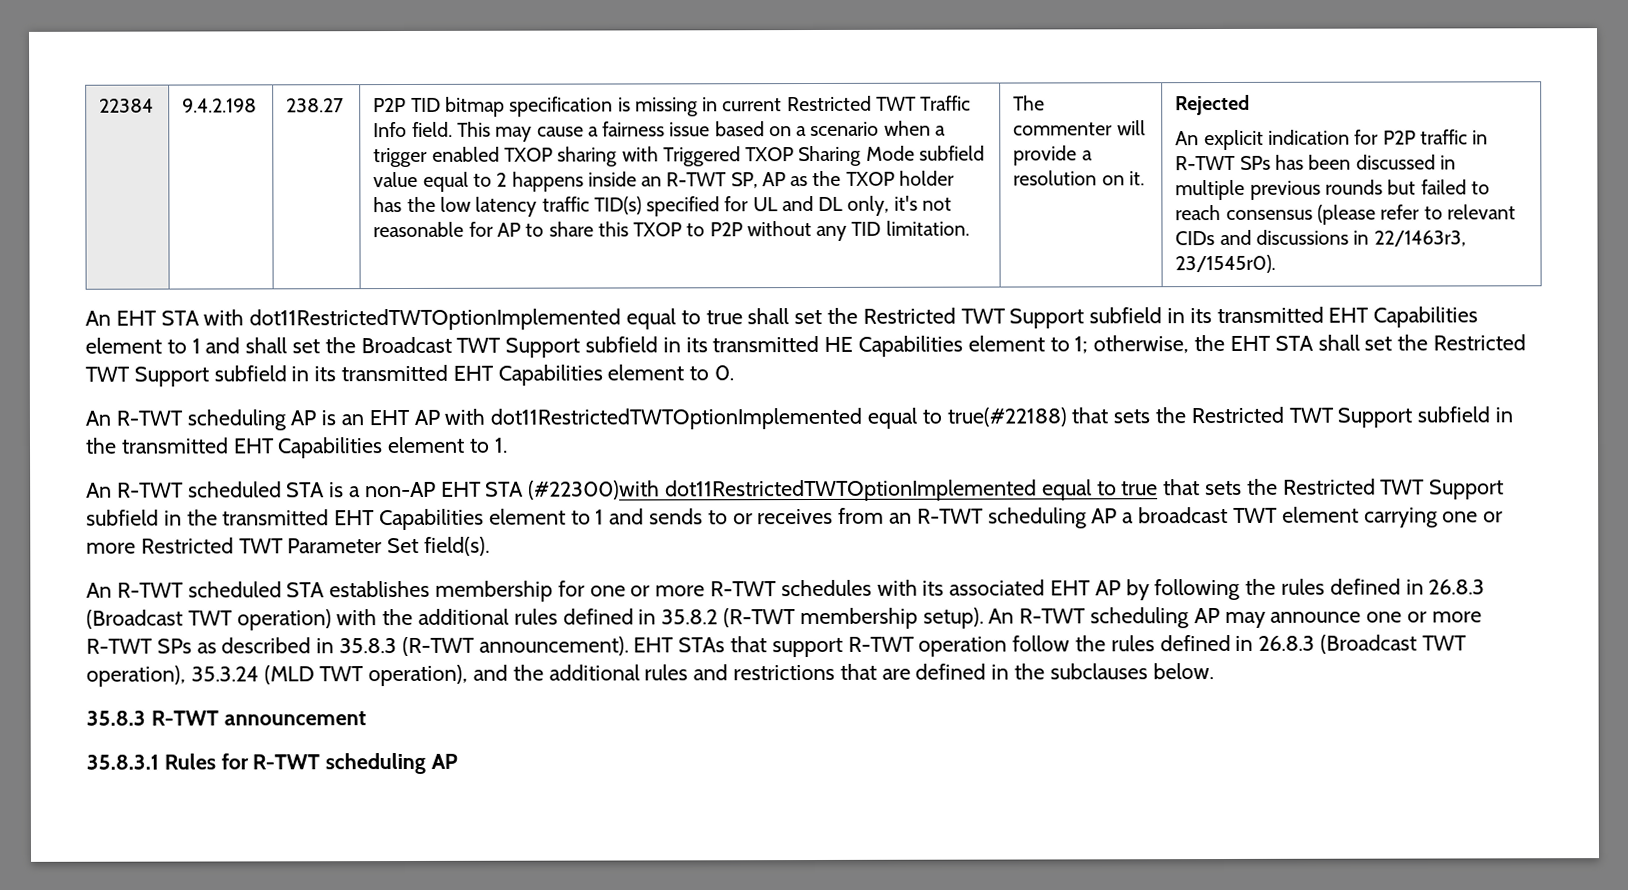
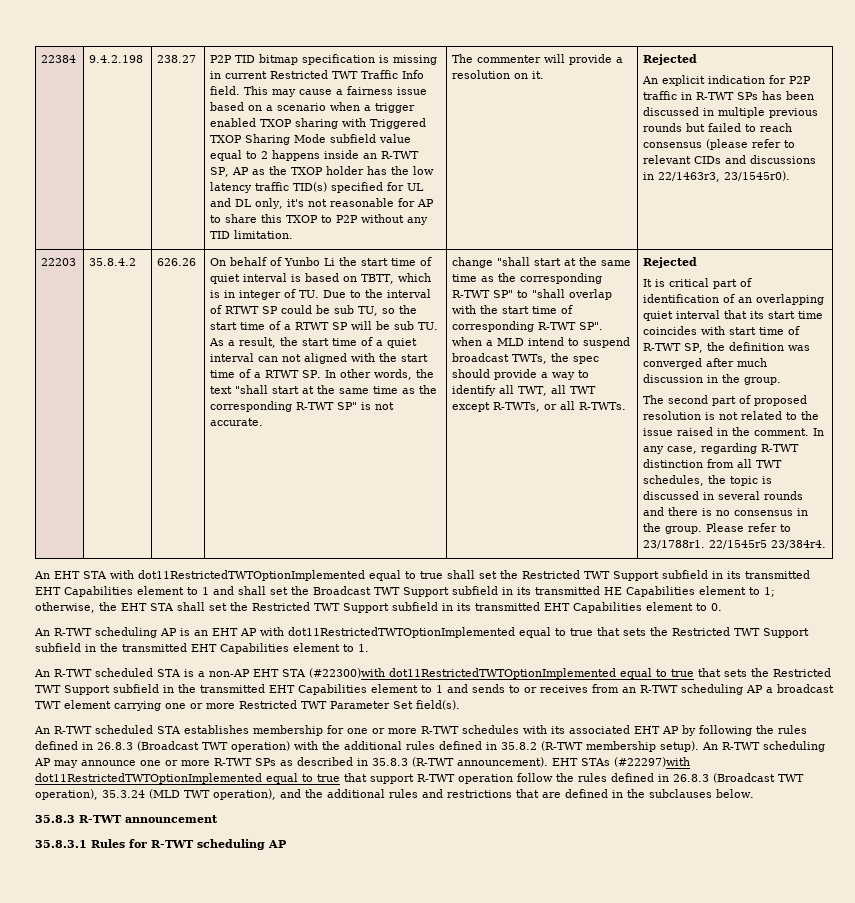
+ 22203 | 35.8.4.2 | 626.26 | On behalf of Yunbo Li the start time of quiet interval is based on TBTT, which is in integer of TU. Due to the interval of RTWT SP could be sub TU, so the start time of a RTWT SP will be sub TU. As a result, the start time of a quiet interval can not aligned with the start time of a RTWT SP. In other words, the text "shall start at the same time as the corresponding R-TWT SP" is not accurate. | change "shall start at the same time as the corresponding R-TWT SP" to "shall overlap with the start time of corresponding R-TWT SP". when a MLD intend to suspend broadcast TWTs, the spec should provide a way to identify all TWT, all TWT except R-TWTs, or all R-TWTs. | Rejected
+ It is critical part of identification of an overlapping quiet interval that its start time coincides with start time of R-TWT SP, the definition was converged after much discussion in the group.
+ The second part of proposed resolution is not related to the issue raised in the comment. In any case, regarding R-TWT distinction from all TWT schedules, the topic is discussed in several rounds and there is no consensus in the group. Please refer to 23/1788r1. 22/1545r5 23/384r4.
- An R-TWT scheduling AP is an EHT AP with dot11RestrictedTWTOptionImplemented equal to true(#22188) that sets the Restricted TWT Support subfield in the transmitted EHT Capabilities element to 1.
+ An R-TWT scheduling AP is an EHT AP with dot11RestrictedTWTOptionImplemented equal to true that sets the Restricted TWT Support subfield in the transmitted EHT Capabilities element to 1.
- EHT STAs that support R-TWT operation follow the rules defined in 26.8.3 (Broadcast TWT operation), 35.3.24 (MLD TWT operation), and the additional rules and restrictions that are defined in the subclauses below.
+ EHT STAs (#22297)with dot11RestrictedTWTOptionImplemented equal to true that support R-TWT operation follow the rules defined in 26.8.3 (Broadcast TWT operation), 35.3.24 (MLD TWT operation), and the additional rules and restrictions that are defined in the subclauses below.

